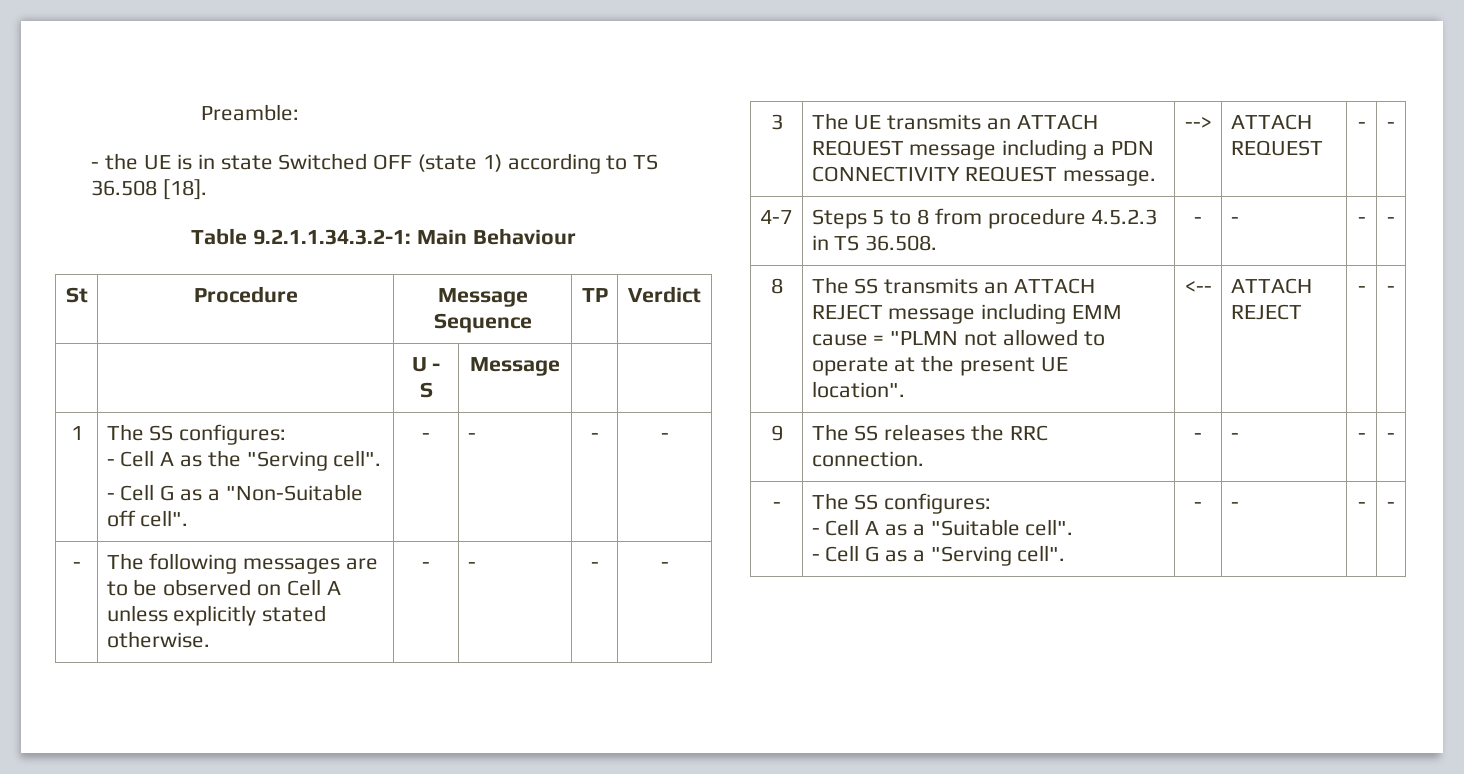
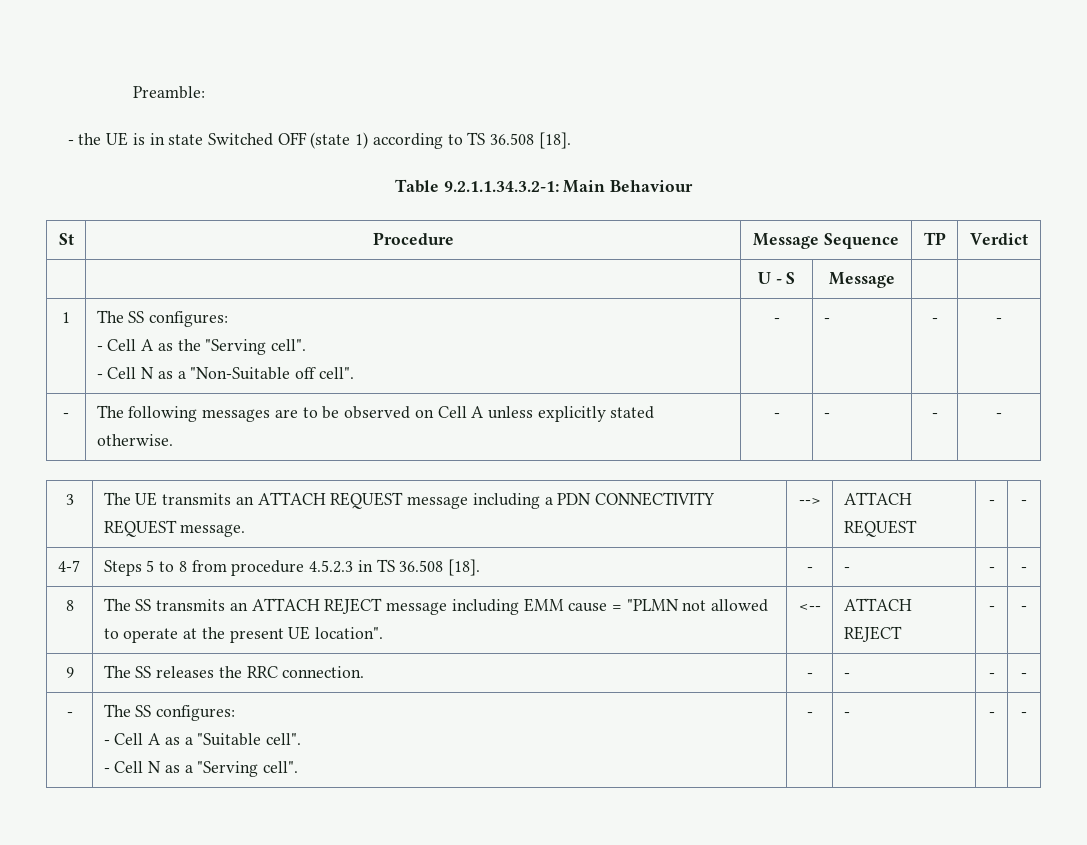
  1 | The SS configures:
  - Cell A as the "Serving cell".
- - Cell G as a "Non-Suitable off cell". | - | - | - | -
+ - Cell N as a "Non-Suitable off cell". | - | - | - | -
- 4-7 | Steps 5 to 8 from procedure 4.5.2.3 in TS 36.508. | - | - | - | -
+ 4-7 | Steps 5 to 8 from procedure 4.5.2.3 in TS 36.508 [18]. | - | - | - | -
  - | The SS configures:
  - Cell A as a "Suitable cell".
- - Cell G as a "Serving cell". | - | - | - | -
+ - Cell N as a "Serving cell". | - | - | - | -

